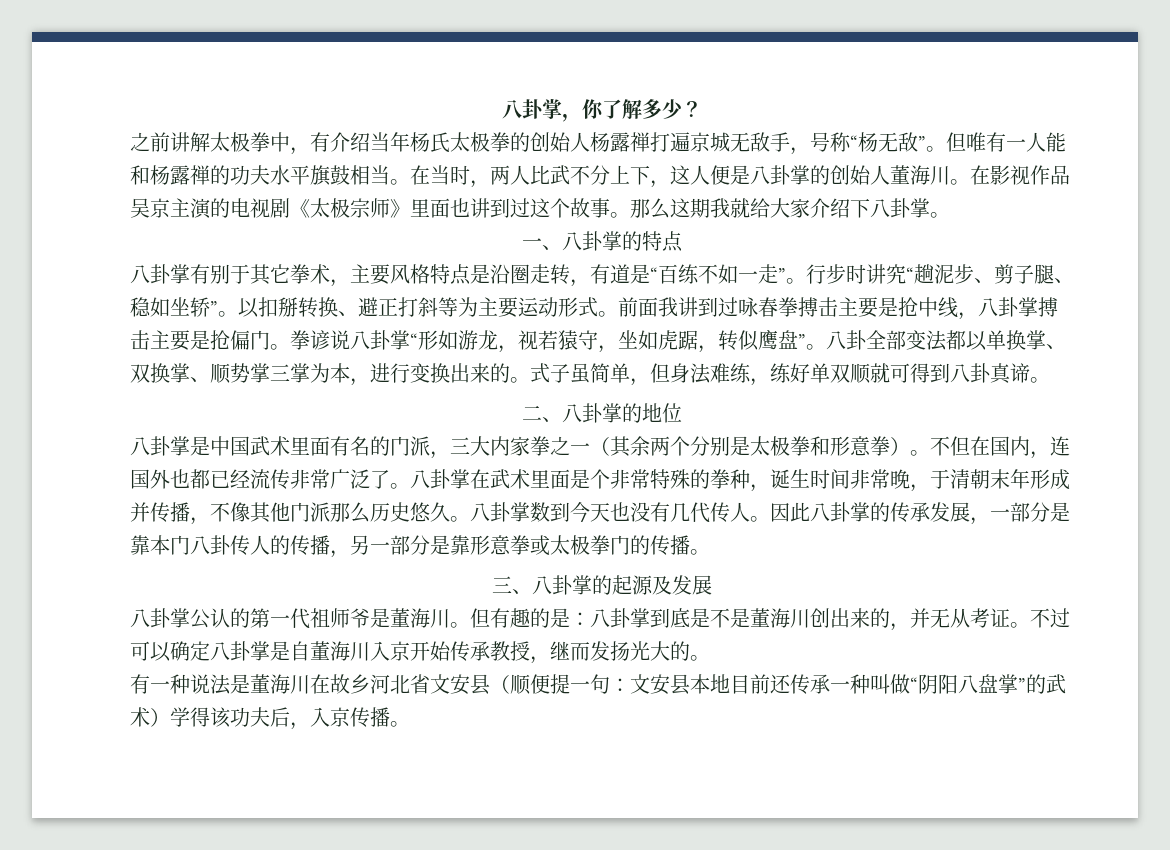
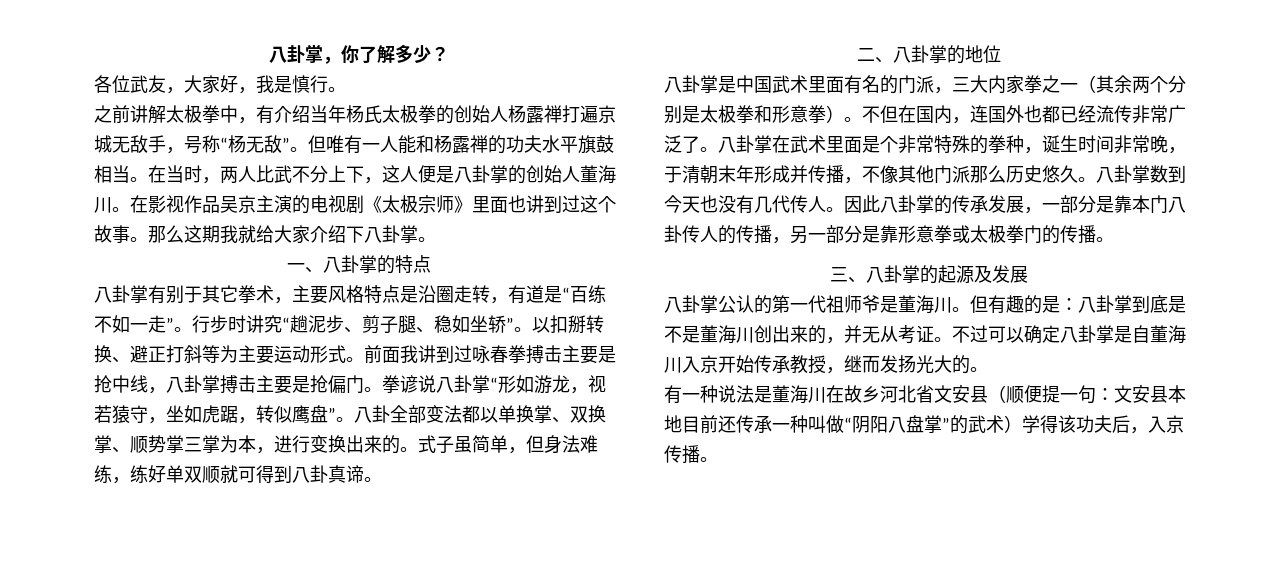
+ 各位武友，大家好，我是慎行。

